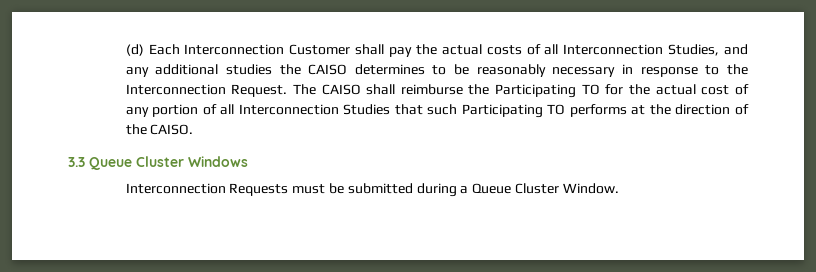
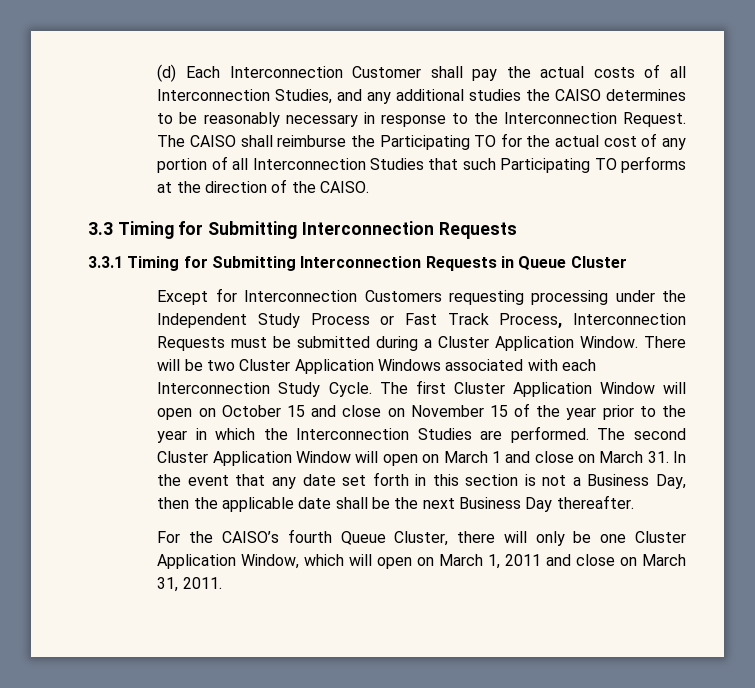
- 3.3 Queue Cluster Windows
- Interconnection Requests must be submitted during a Queue Cluster Window.
+ 3.3 Timing for Submitting Interconnection Requests
+ 3.3.1 Timing for Submitting Interconnection Requests in Queue Cluster
+ Except for Interconnection Customers requesting processing under the Independent Study Process or Fast Track Process, Interconnection Requests must be submitted during a Cluster Application Window. There will be two Cluster Application Windows associated with each Interconnection Study Cycle. The first Cluster Application Window will open on October 15 and close on November 15 of the year prior to the year in which the Interconnection Studies are performed. The second Cluster Application Window will open on March 1 and close on March 31. In the event that any date set forth in this section is not a Business Day, then the applicable date shall be the next Business Day thereafter.
+ For the CAISO’s fourth Queue Cluster, there will only be one Cluster Application Window, which will open on March 1, 2011 and close on March 31, 2011.

